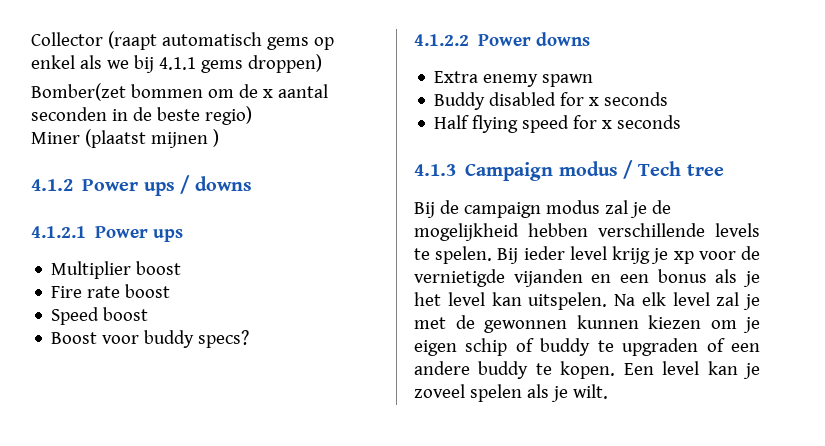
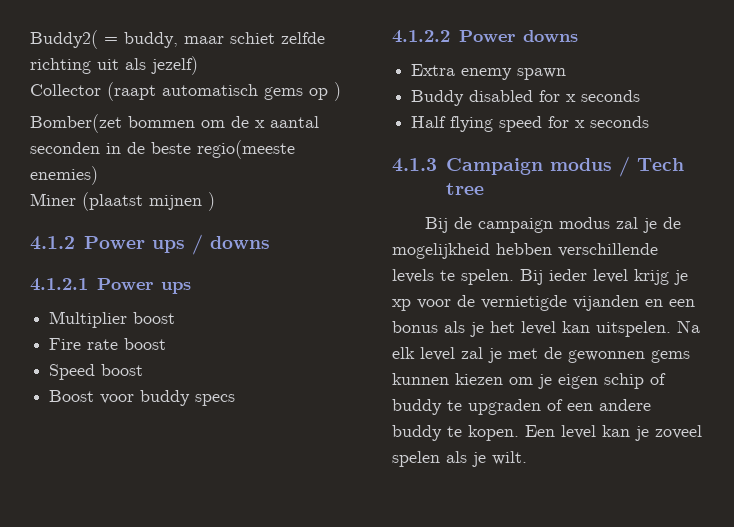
+ Buddy2( = buddy, maar schiet zelfde richting uit als jezelf)
- Collector (raapt automatisch gems op enkel als we bij 4.1.1 gems droppen)
+ Collector (raapt automatisch gems op )
- Bomber(zet bommen om de x aantal seconden in de beste regio)
+ Bomber(zet bommen om de x aantal seconden in de beste regio(meeste enemies)
- Boost voor buddy specs?
+ Boost voor buddy specs
- Na elk level zal je met de gewonnen kunnen kiezen om je eigen schip of buddy te upgraden of een andere buddy te kopen.
+ Na elk level zal je met de gewonnen gems kunnen kiezen om je eigen schip of buddy te upgraden of een andere buddy te kopen.

